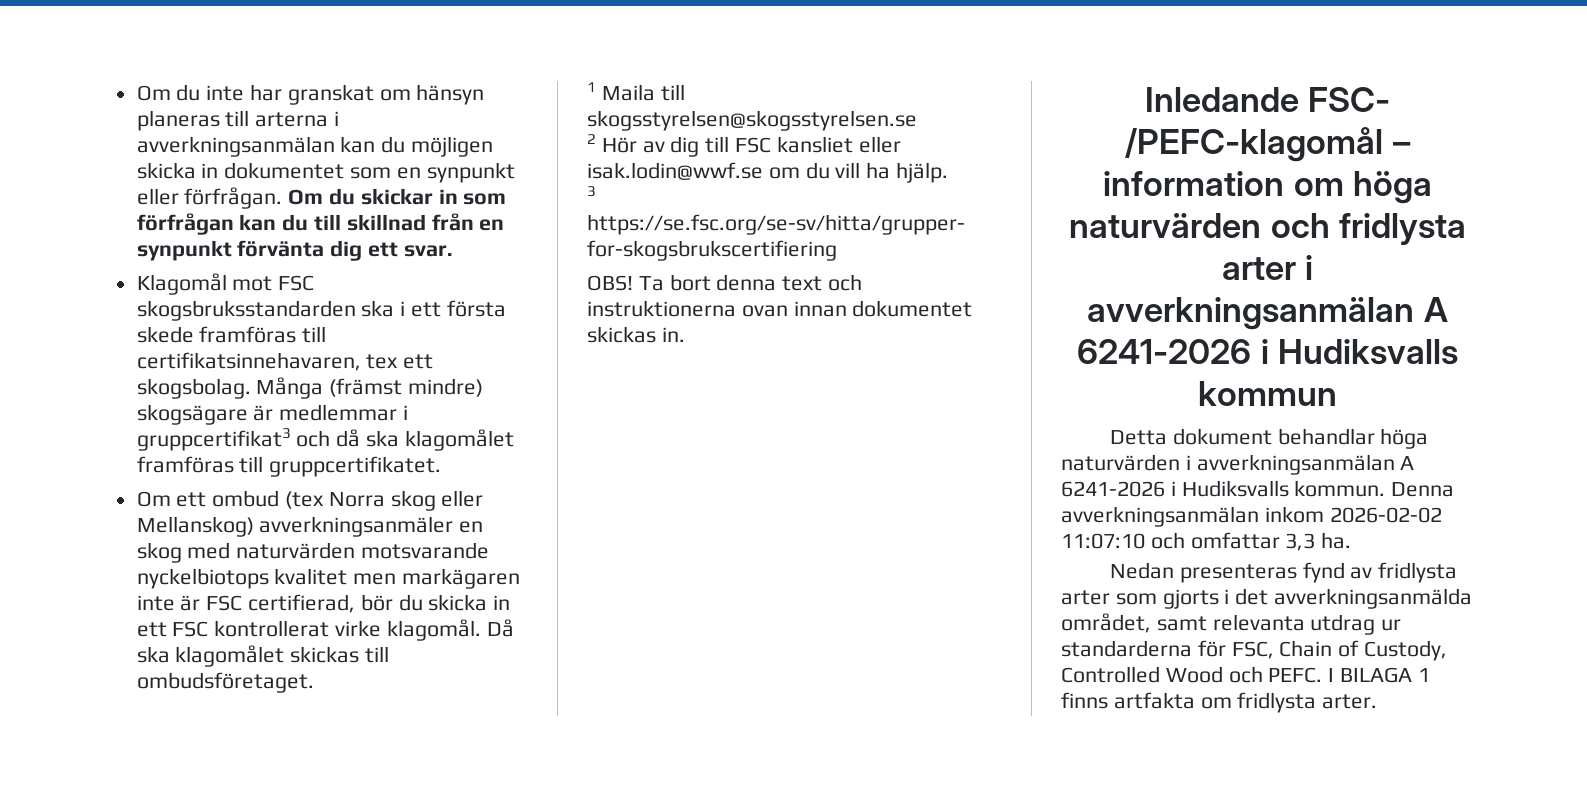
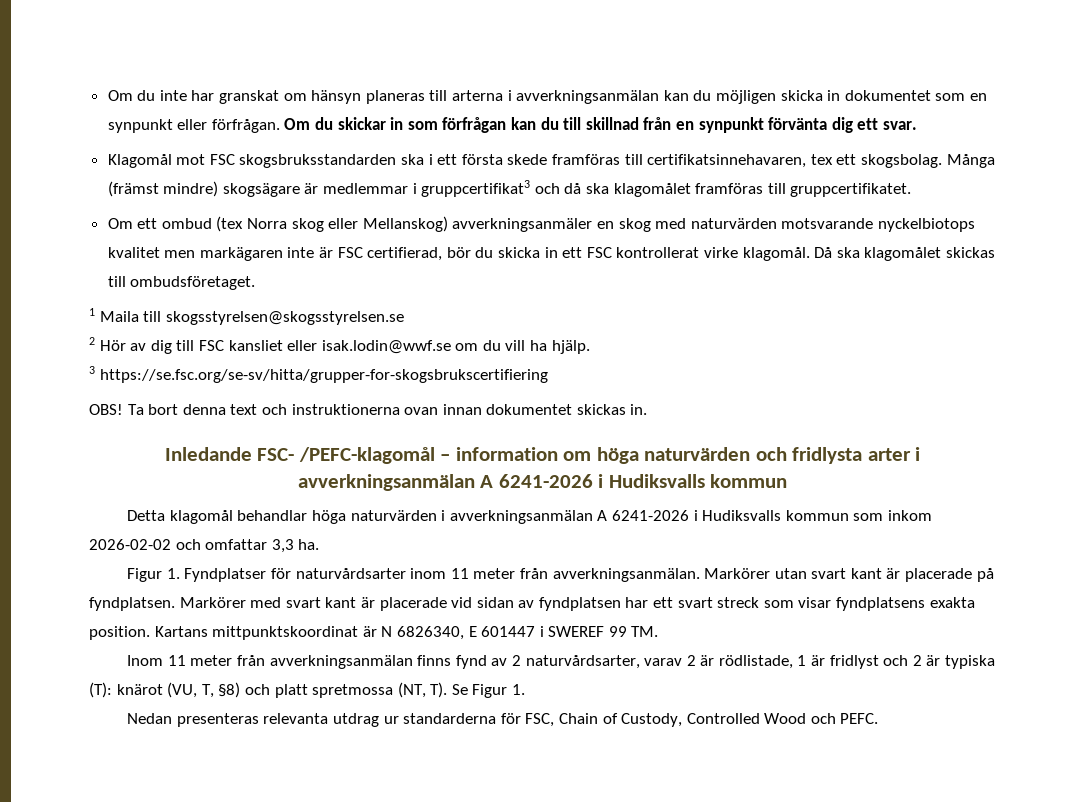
- Detta dokument behandlar höga naturvärden i avverkningsanmälan A 6241-2026 i Hudiksvalls kommun. Denna avverkningsanmälan inkom 2026-02-02 11:07:10 och omfattar 3,3 ha.
+ Detta klagomål behandlar höga naturvärden i avverkningsanmälan A 6241-2026 i Hudiksvalls kommun som inkom 2026-02-02 och omfattar 3,3 ha.
- Nedan presenteras fynd av fridlysta arter som gjorts i det avverkningsanmälda området, samt relevanta utdrag ur standarderna för FSC, Chain of Custody, Controlled Wood och PEFC. I BILAGA 1 finns artfakta om fridlysta arter.
+ Figur 1. Fyndplatser för naturvårdsarter inom 11 meter från avverkningsanmälan. Markörer utan svart kant är placerade på fyndplatsen. Markörer med svart kant är placerade vid sidan av fyndplatsen har ett svart streck som visar fyndplatsens exakta position. Kartans mittpunktskoordinat är N 6826340, E 601447 i SWEREF 99 TM.
+ Inom 11 meter från avverkningsanmälan finns fynd av 2 naturvårdsarter, varav 2 är rödlistade, 1 är fridlyst och 2 är typiska (T): knärot (VU, T, §8) och platt spretmossa (NT, T). Se Figur 1.
+ Nedan presenteras relevanta utdrag ur standarderna för FSC, Chain of Custody, Controlled Wood och PEFC.

